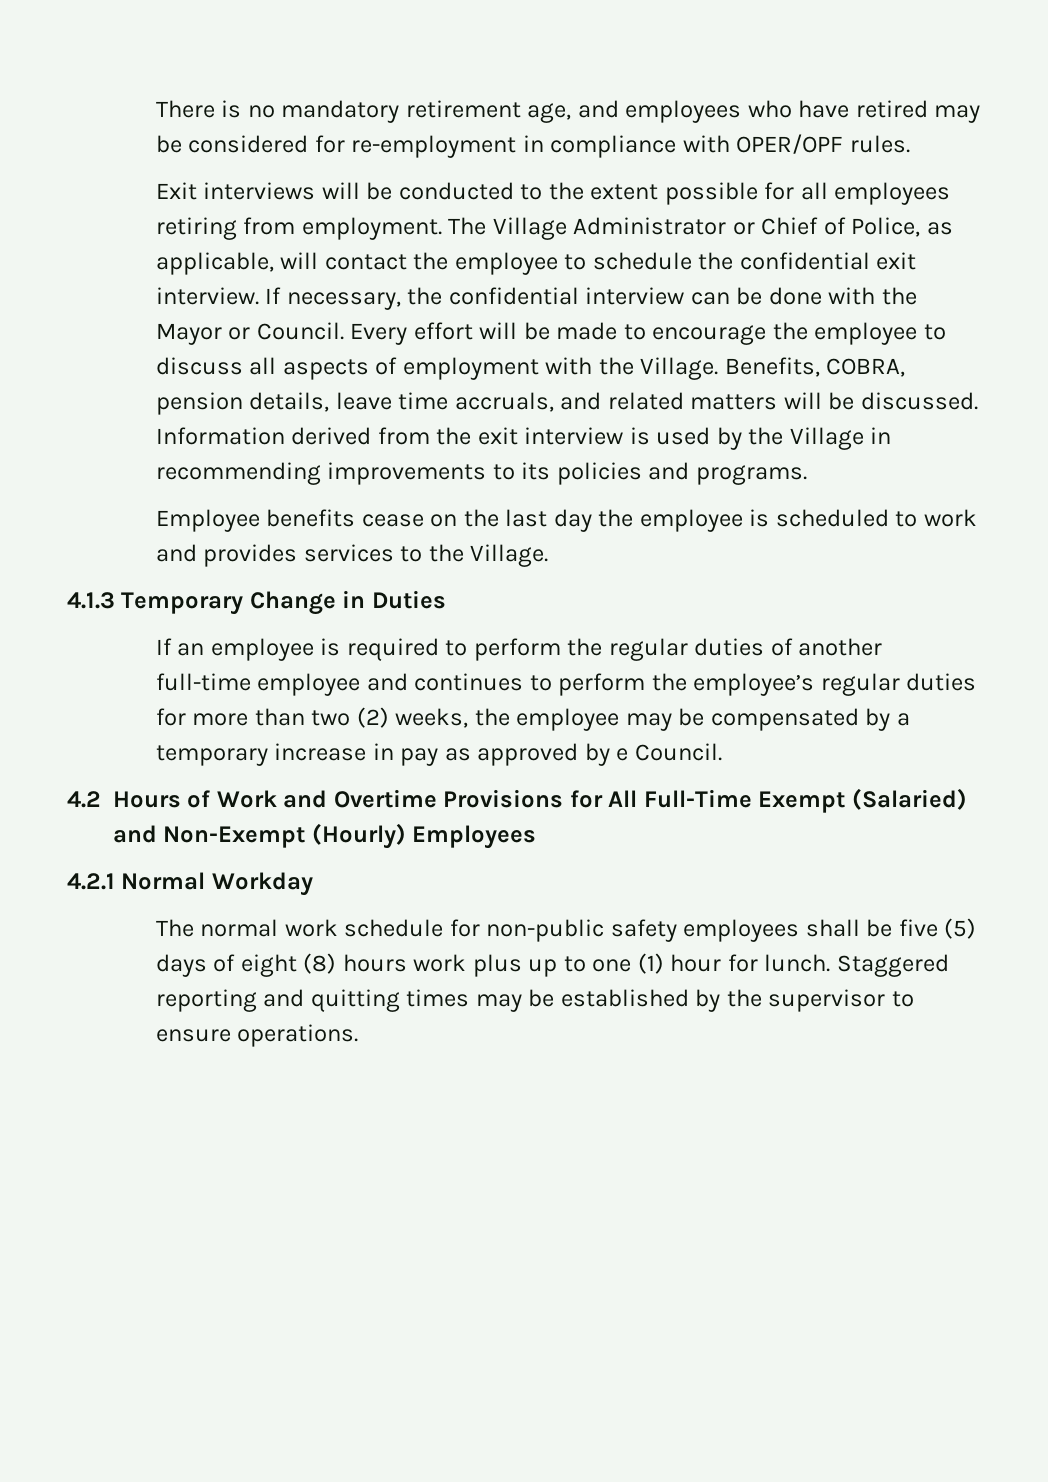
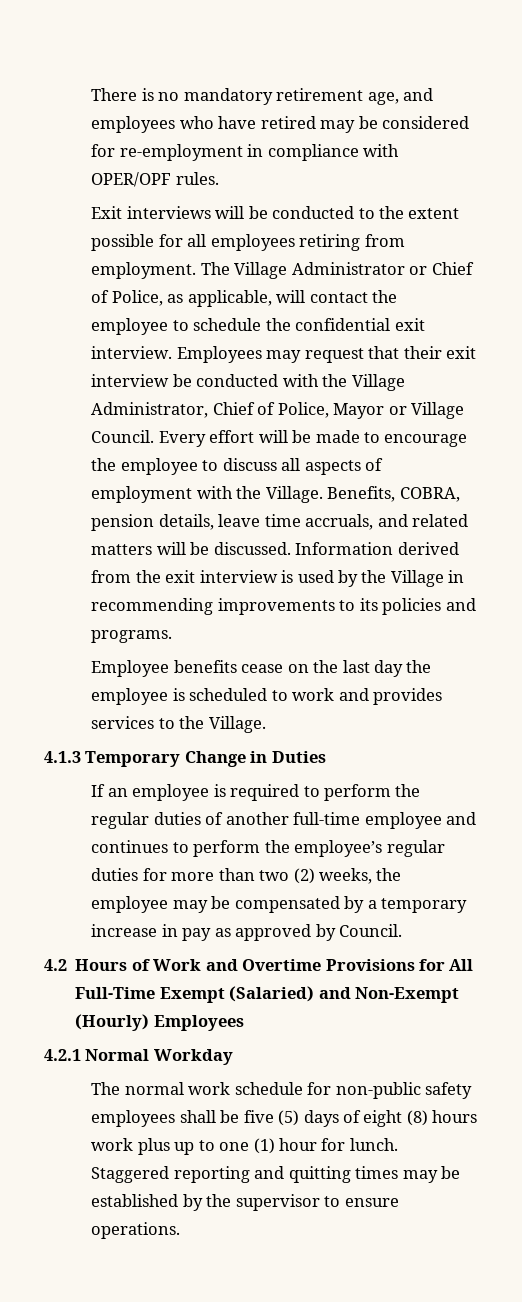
- If necessary, the confidential interview can be done with the Mayor or Council.
+ Employees may request that their exit interview be conducted with the Village Administrator, Chief of Police, Mayor or Village Council.
- If an employee is required to perform the regular duties of another full-time employee and continues to perform the employee’s regular duties for more than two (2) weeks, the employee may be compensated by a temporary increase in pay as approved by e Council.
+ If an employee is required to perform the regular duties of another full-time employee and continues to perform the employee’s regular duties for more than two (2) weeks, the employee may be compensated by a temporary increase in pay as approved by Council.

